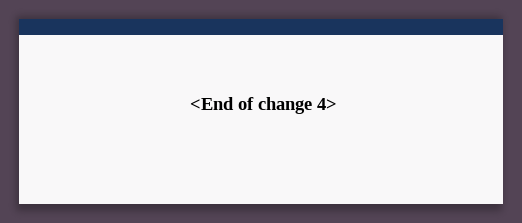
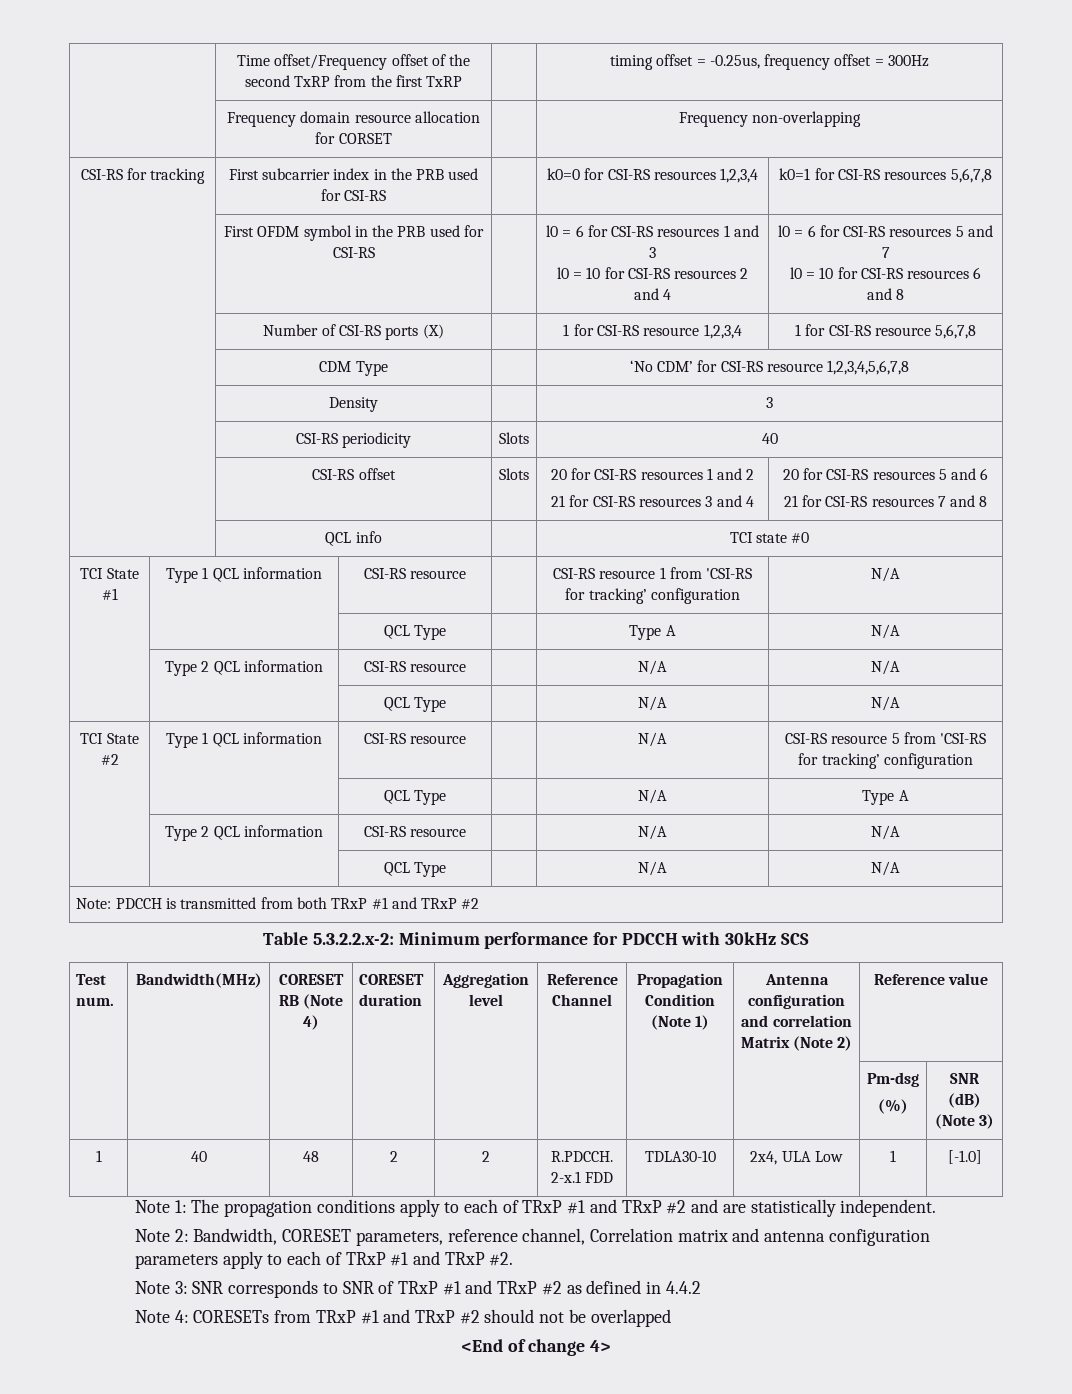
+ | Time offset/Frequency offset of the second TxRP from the first TxRP | | timing offset = -0.25us, frequency offset = 300Hz
+ | Frequency domain resource allocation for CORSET | | Frequency non-overlapping
+ CSI-RS for tracking | First subcarrier index in the PRB used for CSI-RS | | k0=0 for CSI-RS resources 1,2,3,4 | k0=1 for CSI-RS resources 5,6,7,8
+ | First OFDM symbol in the PRB used for CSI-RS | | l0 = 6 for CSI-RS resources 1 and 3
+ l0 = 10 for CSI-RS resources 2 and 4 | l0 = 6 for CSI-RS resources 5 and 7
+ l0 = 10 for CSI-RS resources 6 and 8
+ | Number of CSI-RS ports (X) | | 1 for CSI-RS resource 1,2,3,4 | 1 for CSI-RS resource 5,6,7,8
+ | CDM Type | | ‘No CDM’ for CSI-RS resource 1,2,3,4,5,6,7,8
+ | Density | | 3
+ | CSI-RS periodicity | Slots | 40
+ | CSI-RS offset | Slots | 20 for CSI-RS resources 1 and 2
+ 21 for CSI-RS resources 3 and 4 | 20 for CSI-RS resources 5 and 6
+ 21 for CSI-RS resources 7 and 8
+ | QCL info | | TCI state #0
+ TCI State #1 | Type 1 QCL information | CSI-RS resource | | CSI-RS resource 1 from 'CSI-RS for tracking’ configuration | N/A
+ | | QCL Type | | Type A | N/A
+ | Type 2 QCL information | CSI-RS resource | | N/A | N/A
+ | | QCL Type | | N/A | N/A
+ TCI State #2 | Type 1 QCL information | CSI-RS resource | | N/A | CSI-RS resource 5 from 'CSI-RS for tracking’ configuration
+ | | QCL Type | | N/A | Type A
+ | Type 2 QCL information | CSI-RS resource | | N/A | N/A
+ | | QCL Type | | N/A | N/A
+ Note: PDCCH is transmitted from both TRxP #1 and TRxP #2
+ Table 5.3.2.2.x-2: Minimum performance for PDCCH with 30kHz SCS
+ Test num. | Bandwidth(MHz) | CORESET RB (Note 4) | CORESET duration | Aggregation level | Reference Channel | Propagation Condition (Note 1) | Antenna configuration and correlation Matrix (Note 2) | Reference value
+ | | | | | | | | Pm-dsg
+ (%) | SNR (dB) (Note 3)
+ 1 | 40 | 48 | 2 | 2 | R.PDCCH. 2-x.1 FDD | TDLA30-10 | 2x4, ULA Low | 1 | [-1.0]
+ Note 1: The propagation conditions apply to each of TRxP #1 and TRxP #2 and are statistically independent.
+ Note 2: Bandwidth, CORESET parameters, reference channel, Correlation matrix and antenna configuration parameters apply to each of TRxP #1 and TRxP #2.
+ Note 3: SNR corresponds to SNR of TRxP #1 and TRxP #2 as defined in 4.4.2
+ Note 4: CORESETs from TRxP #1 and TRxP #2 should not be overlapped

